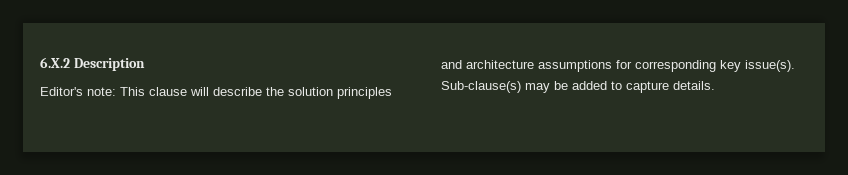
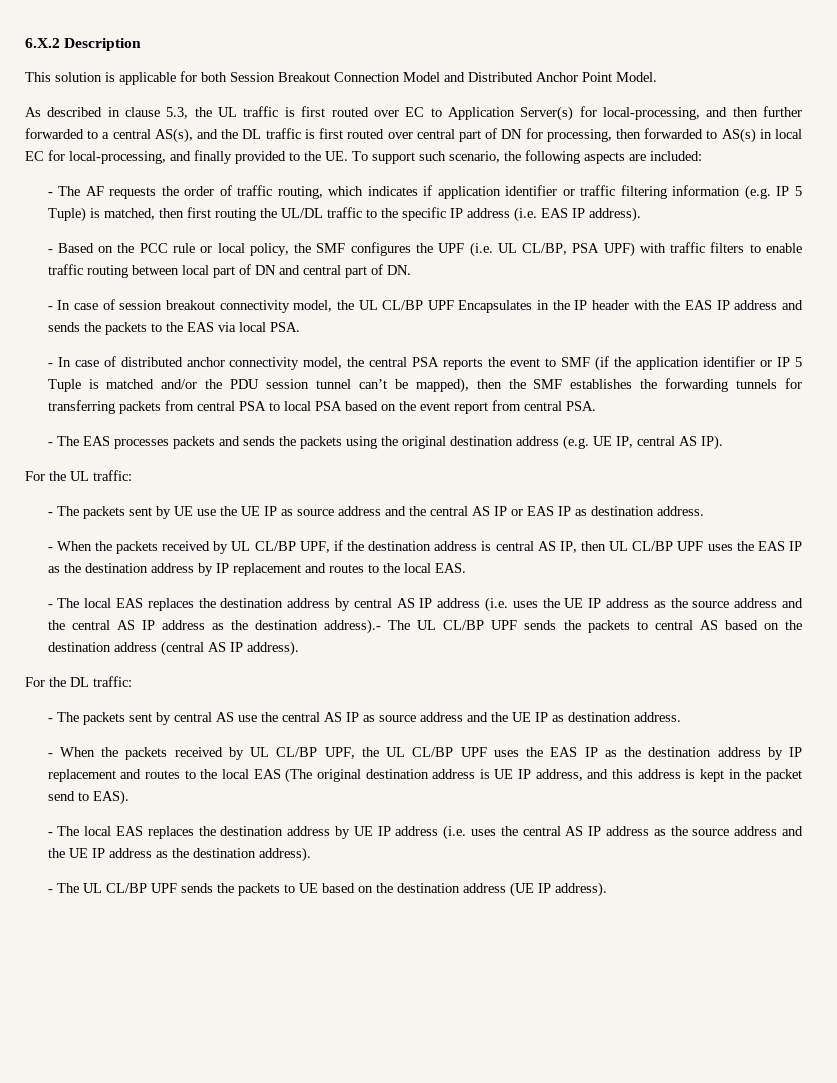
- Editor's note: This clause will describe the solution principles and architecture assumptions for corresponding key issue(s). Sub-clause(s) may be added to capture details.
+ This solution is applicable for both Session Breakout Connection Model and Distributed Anchor Point Model.
+ As described in clause 5.3, the UL traffic is first routed over EC to Application Server(s) for local-processing, and then further forwarded to a central AS(s), and the DL traffic is first routed over central part of DN for processing, then forwarded to AS(s) in local EC for local-processing, and finally provided to the UE. To support such scenario, the following aspects are included:
+ - The AF requests the order of traffic routing, which indicates if application identifier or traffic filtering information (e.g. IP 5 Tuple) is matched, then first routing the UL/DL traffic to the specific IP address (i.e. EAS IP address).
+ - Based on the PCC rule or local policy, the SMF configures the UPF (i.e. UL CL/BP, PSA UPF) with traffic filters to enable traffic routing between local part of DN and central part of DN.
+ - In case of session breakout connectivity model, the UL CL/BP UPF Encapsulates in the IP header with the EAS IP address and sends the packets to the EAS via local PSA.
+ - In case of distributed anchor connectivity model, the central PSA reports the event to SMF (if the application identifier or IP 5 Tuple is matched and/or the PDU session tunnel can’t be mapped), then the SMF establishes the forwarding tunnels for transferring packets from central PSA to local PSA based on the event report from central PSA.
+ - The EAS processes packets and sends the packets using the original destination address (e.g. UE IP, central AS IP).
+ For the UL traffic:
+ - The packets sent by UE use the UE IP as source address and the central AS IP or EAS IP as destination address.
+ - When the packets received by UL CL/BP UPF, if the destination address is central AS IP, then UL CL/BP UPF uses the EAS IP as the destination address by IP replacement and routes to the local EAS.
+ - The local EAS replaces the destination address by central AS IP address (i.e. uses the UE IP address as the source address and the central AS IP address as the destination address).- The UL CL/BP UPF sends the packets to central AS based on the destination address (central AS IP address).
+ For the DL traffic:
+ - The packets sent by central AS use the central AS IP as source address and the UE IP as destination address.
+ - When the packets received by UL CL/BP UPF, the UL CL/BP UPF uses the EAS IP as the destination address by IP replacement and routes to the local EAS (The original destination address is UE IP address, and this address is kept in the packet send to EAS).
+ - The local EAS replaces the destination address by UE IP address (i.e. uses the central AS IP address as the source address and the UE IP address as the destination address).
+ - The UL CL/BP UPF sends the packets to UE based on the destination address (UE IP address).

